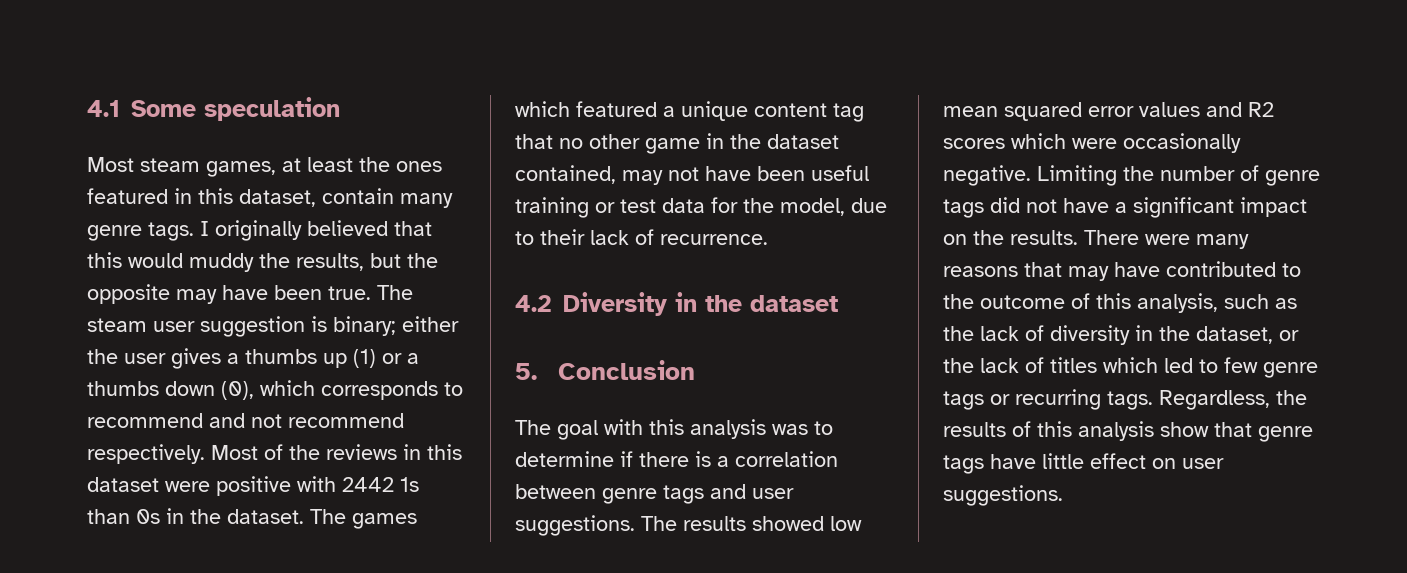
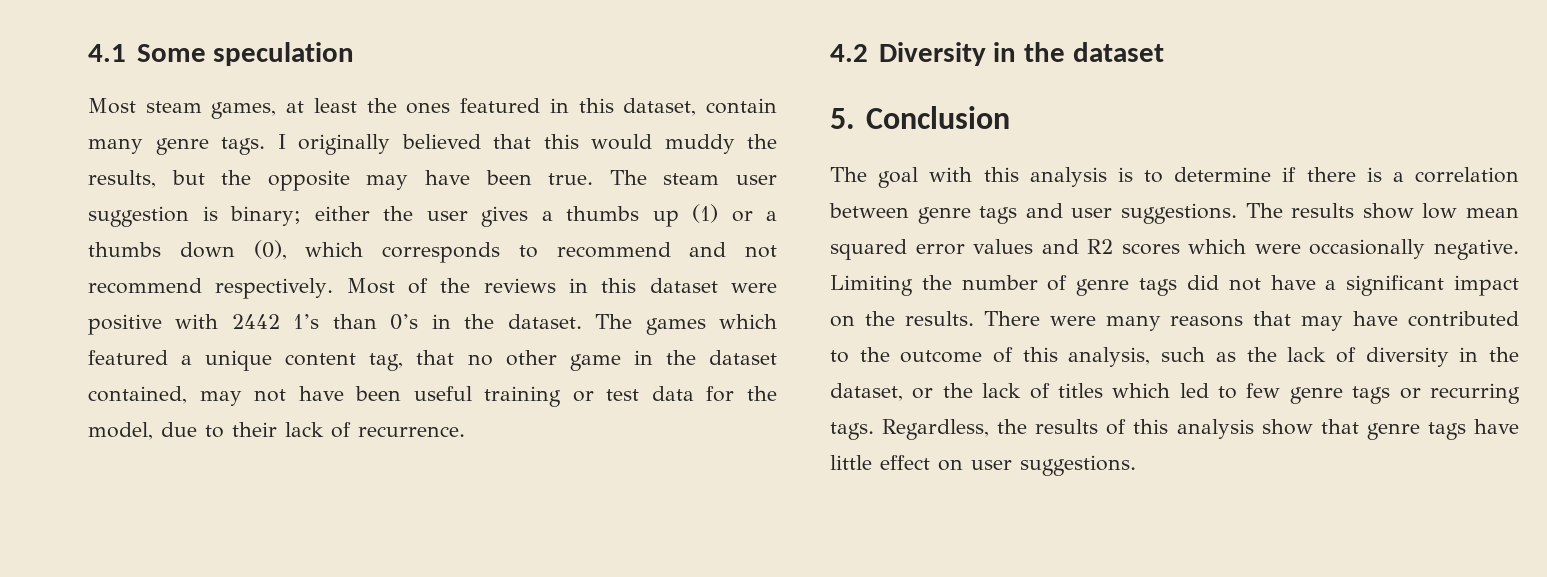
- Most of the reviews in this dataset were positive with 2442 1s than 0s in the dataset.
+ Most of the reviews in this dataset were positive with 2442 1’s than 0’s in the dataset.
- The games which featured a unique content tag that no other game in the dataset contained, may not have been useful training or test data for the model, due to their lack of recurrence.
+ The games which featured a unique content tag, that no other game in the dataset contained, may not have been useful training or test data for the model, due to their lack of recurrence.
- The goal with this analysis was to determine if there is a correlation between genre tags and user suggestions.
+ The goal with this analysis is to determine if there is a correlation between genre tags and user suggestions.
- The results showed low mean squared error values and R2 scores which were occasionally negative.
+ The results show low mean squared error values and R2 scores which were occasionally negative.

